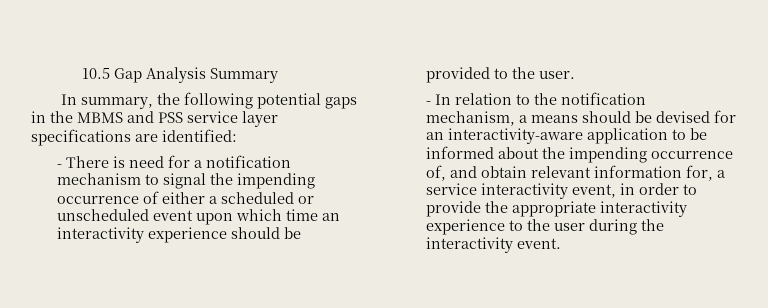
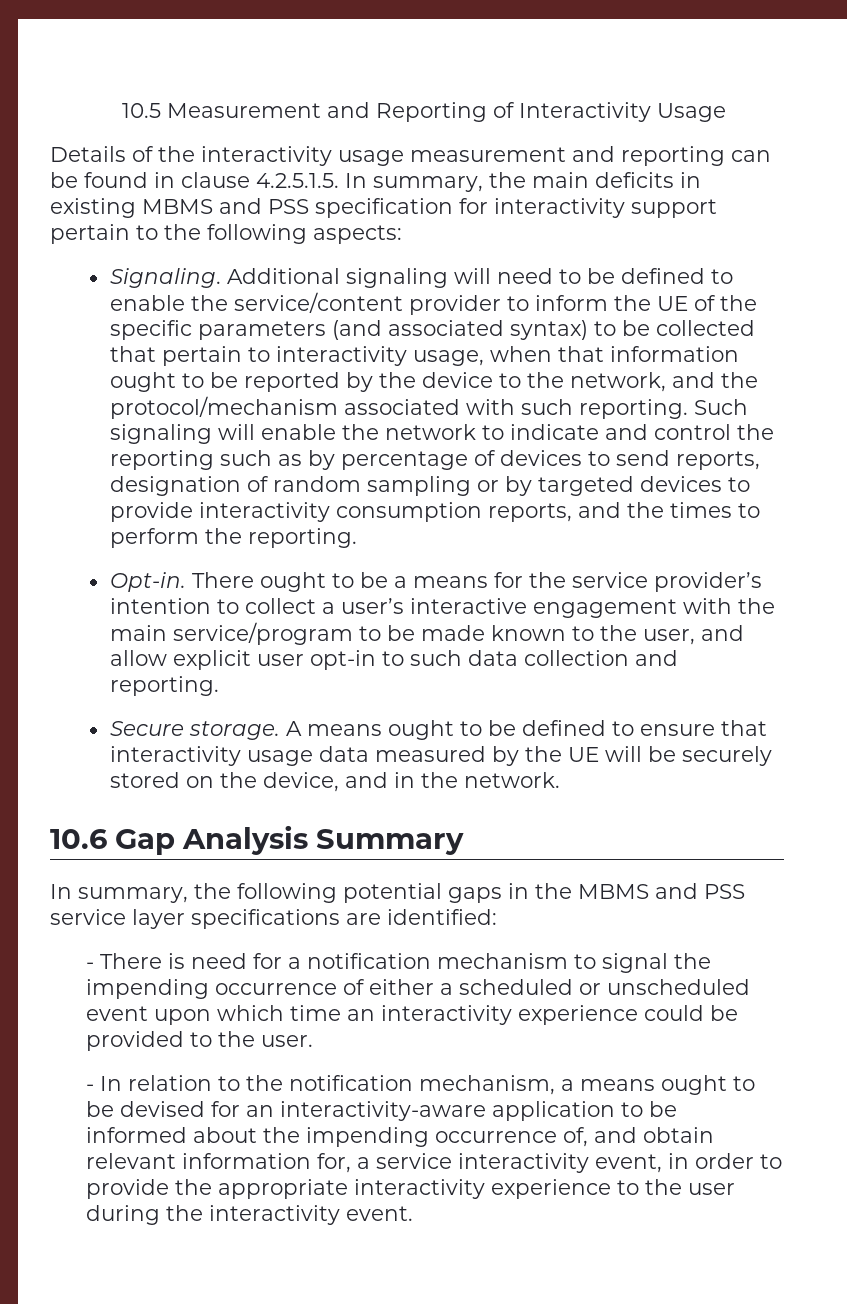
- 10.5 Gap Analysis Summary
+ 10.5 Measurement and Reporting of Interactivity Usage
+ Details of the interactivity usage measurement and reporting can be found in clause 4.2.5.1.5. In summary, the main deficits in existing MBMS and PSS specification for interactivity support pertain to the following aspects:
+ Signaling. Additional signaling will need to be defined to enable the service/content provider to inform the UE of the specific parameters (and associated syntax) to be collected that pertain to interactivity usage, when that information ought to be reported by the device to the network, and the protocol/mechanism associated with such reporting. Such signaling will enable the network to indicate and control the reporting such as by percentage of devices to send reports, designation of random sampling or by targeted devices to provide interactivity consumption reports, and the times to perform the reporting.
+ Opt-in. There ought to be a means for the service provider’s intention to collect a user’s interactive engagement with the main service/program to be made known to the user, and allow explicit user opt-in to such data collection and reporting.
+ Secure storage. A means ought to be defined to ensure that interactivity usage data measured by the UE will be securely stored on the device, and in the network.
+ 10.6 Gap Analysis Summary
- - There is need for a notification mechanism to signal the impending occurrence of either a scheduled or unscheduled event upon which time an interactivity experience should be provided to the user.
+ - There is need for a notification mechanism to signal the impending occurrence of either a scheduled or unscheduled event upon which time an interactivity experience could be provided to the user.
- - In relation to the notification mechanism, a means should be devised for an interactivity-aware application to be informed about the impending occurrence of, and obtain relevant information for, a service interactivity event, in order to provide the appropriate interactivity experience to the user during the interactivity event.
+ - In relation to the notification mechanism, a means ought to be devised for an interactivity-aware application to be informed about the impending occurrence of, and obtain relevant information for, a service interactivity event, in order to provide the appropriate interactivity experience to the user during the interactivity event.

